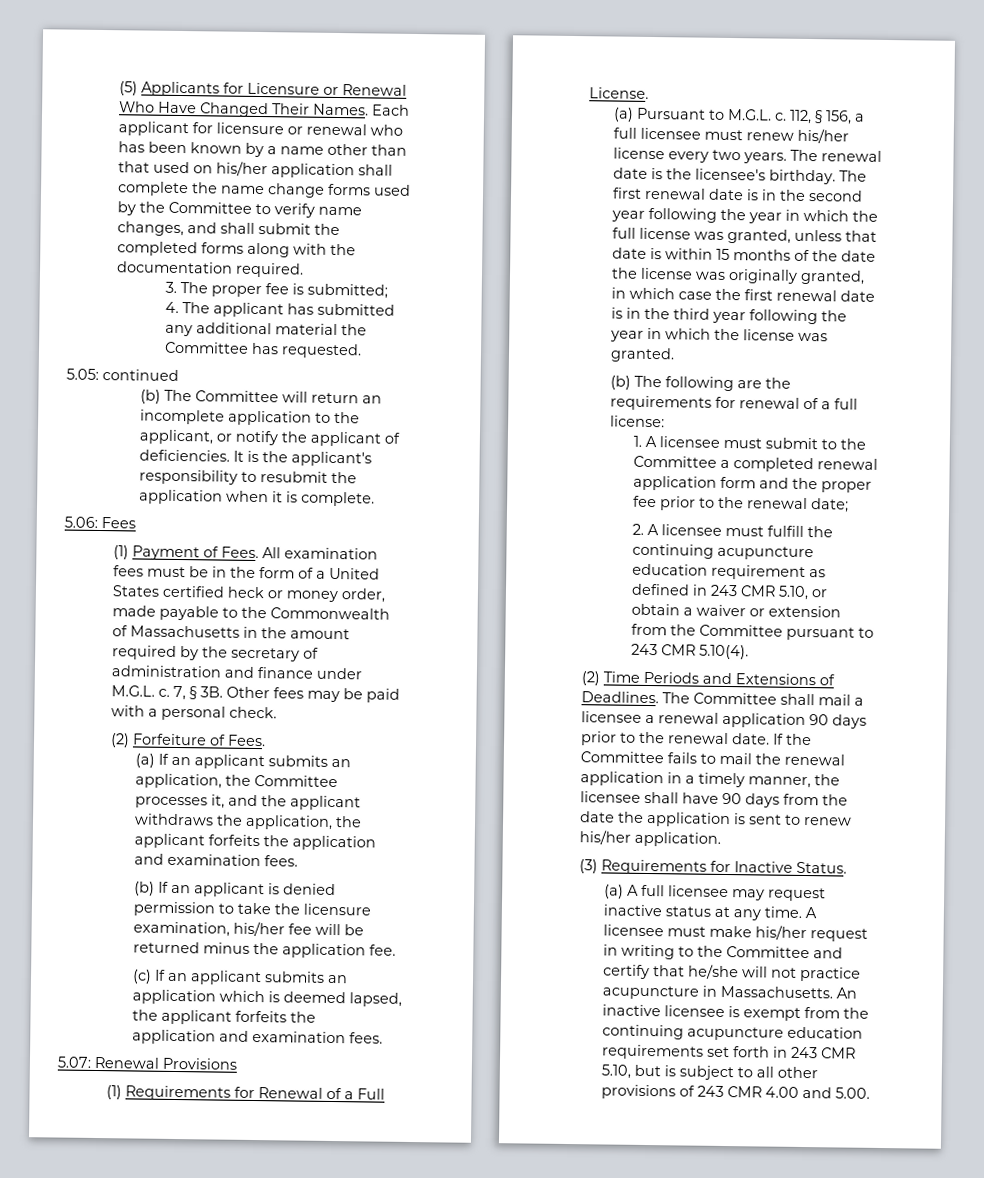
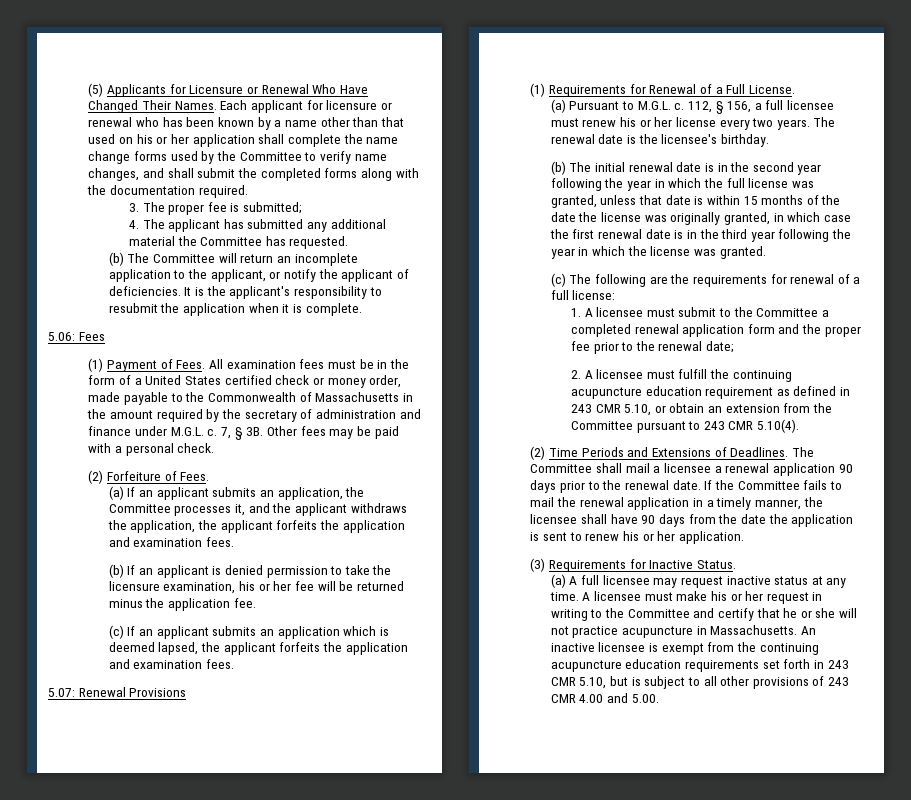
- Each applicant for licensure or renewal who has been known by a name other than that used on his/her application shall complete the name change forms used by the Committee to verify name changes, and shall submit the completed forms along with the documentation required.
+ Each applicant for licensure or renewal who has been known by a name other than that used on his or her application shall complete the name change forms used by the Committee to verify name changes, and shall submit the completed forms along with the documentation required.
- 5.05: continued
- All examination fees must be in the form of a United States certified heck or money order, made payable to the Commonwealth of Massachusetts in the amount required by the secretary of administration and finance under M.G.L. c.
+ All examination fees must be in the form of a United States certified check or money order, made payable to the Commonwealth of Massachusetts in the amount required by the secretary of administration and finance under M.G.L. c.
- (b) If an applicant is denied permission to take the licensure examination, his/her fee will be returned minus the application fee.
+ (b) If an applicant is denied permission to take the licensure examination, his or her fee will be returned minus the application fee.
- 112, § 156, a full licensee must renew his/her license every two years.
+ 112, § 156, a full licensee must renew his or her license every two years.
- The renewal date is the licensee's birthday. The first renewal date is in the second year following the year in which the full license was granted, unless that date is within 15 months of the date the license was originally granted, in which case the first renewal date is in the third year following the year in which the license was granted.
+ The renewal date is the licensee's birthday.
+ (b) The initial renewal date is in the second year following the year in which the full license was granted, unless that date is within 15 months of the date the license was originally granted, in which case the first renewal date is in the third year following the year in which the license was granted.
- (b) The following are the requirements for renewal of a full license:
+ (c) The following are the requirements for renewal of a full license:
- 2. A licensee must fulfill the continuing acupuncture education requirement as defined in 243 CMR 5.10, or obtain a waiver or extension from the Committee pursuant to 243 CMR 5.10(4).
+ 2. A licensee must fulfill the continuing acupuncture education requirement as defined in 243 CMR 5.10, or obtain an extension from the Committee pursuant to 243 CMR 5.10(4).
- If the Committee fails to mail the renewal application in a timely manner, the licensee shall have 90 days from the date the application is sent to renew his/her application.
+ If the Committee fails to mail the renewal application in a timely manner, the licensee shall have 90 days from the date the application is sent to renew his or her application.
- A licensee must make his/her request in writing to the Committee and certify that he/she will not practice acupuncture in Massachusetts.
+ A licensee must make his or her request in writing to the Committee and certify that he or she will not practice acupuncture in Massachusetts.

